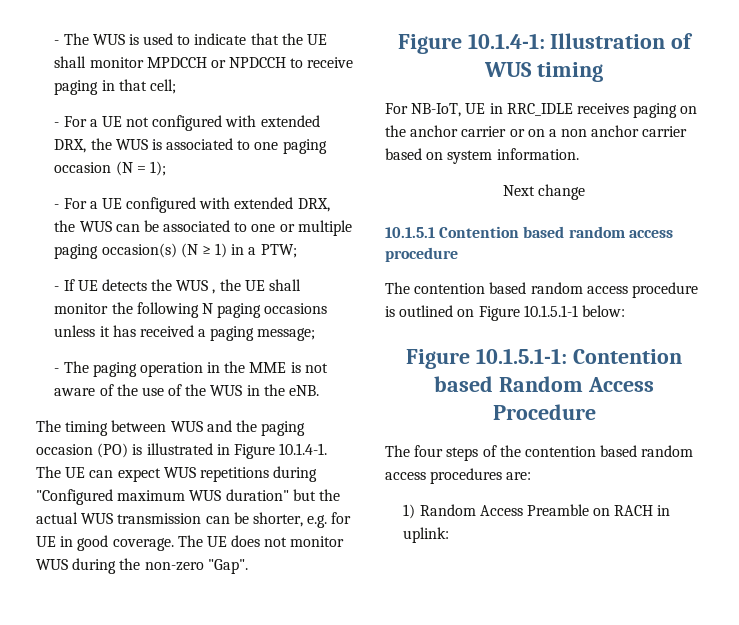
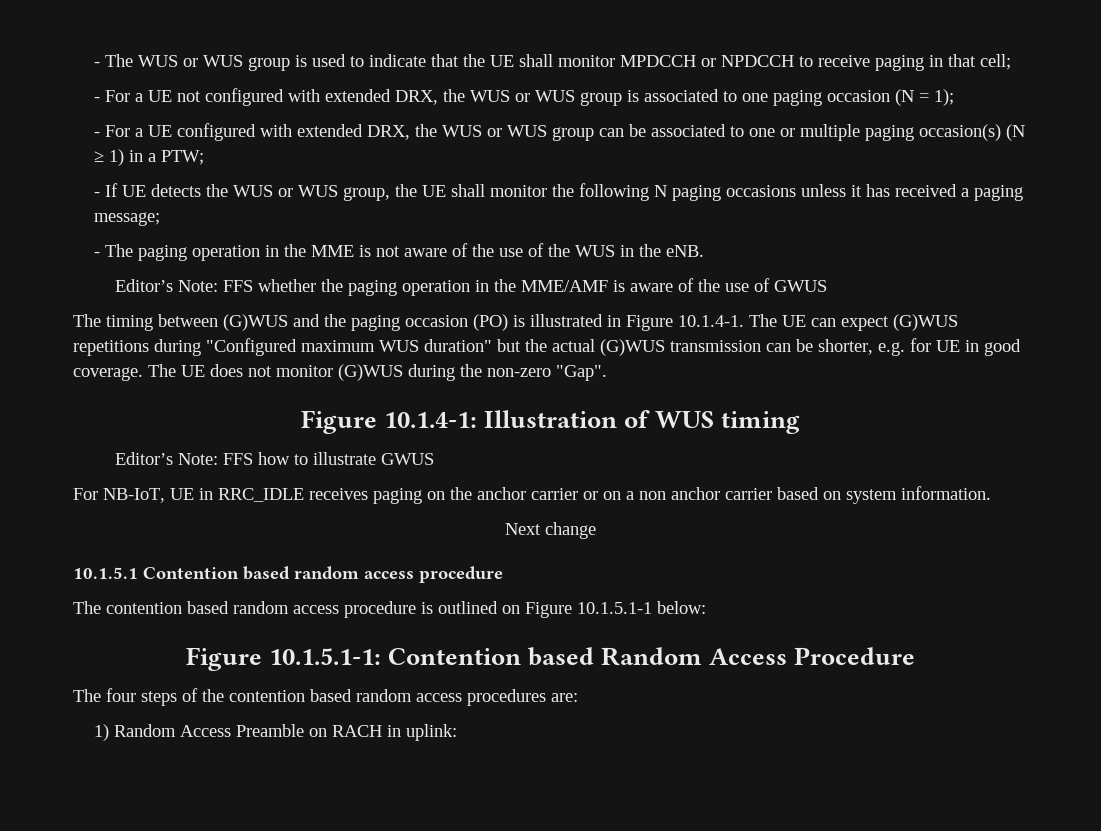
- - The WUS is used to indicate that the UE shall monitor MPDCCH or NPDCCH to receive paging in that cell;
+ - The WUS or WUS group is used to indicate that the UE shall monitor MPDCCH or NPDCCH to receive paging in that cell;
- - For a UE not configured with extended DRX, the WUS is associated to one paging occasion (N = 1);
+ - For a UE not configured with extended DRX, the WUS or WUS group is associated to one paging occasion (N = 1);
- - For a UE configured with extended DRX, the WUS can be associated to one or multiple paging occasion(s) (N ≥ 1) in a PTW;
+ - For a UE configured with extended DRX, the WUS or WUS group can be associated to one or multiple paging occasion(s) (N ≥ 1) in a PTW;
- - If UE detects the WUS , the UE shall monitor the following N paging occasions unless it has received a paging message;
+ - If UE detects the WUS or WUS group, the UE shall monitor the following N paging occasions unless it has received a paging message;
+ Editor’s Note: FFS whether the paging operation in the MME/AMF is aware of the use of GWUS
- The timing between WUS and the paging occasion (PO) is illustrated in Figure 10.1.4-1. The UE can expect WUS repetitions during "Configured maximum WUS duration" but the actual WUS transmission can be shorter, e.g. for UE in good coverage.
+ The timing between (G)WUS and the paging occasion (PO) is illustrated in Figure 10.1.4-1. The UE can expect (G)WUS repetitions during "Configured maximum WUS duration" but the actual (G)WUS transmission can be shorter, e.g. for UE in good coverage.
- The UE does not monitor WUS during the non-zero "Gap".
+ The UE does not monitor (G)WUS during the non-zero "Gap".
+ Editor’s Note: FFS how to illustrate GWUS

